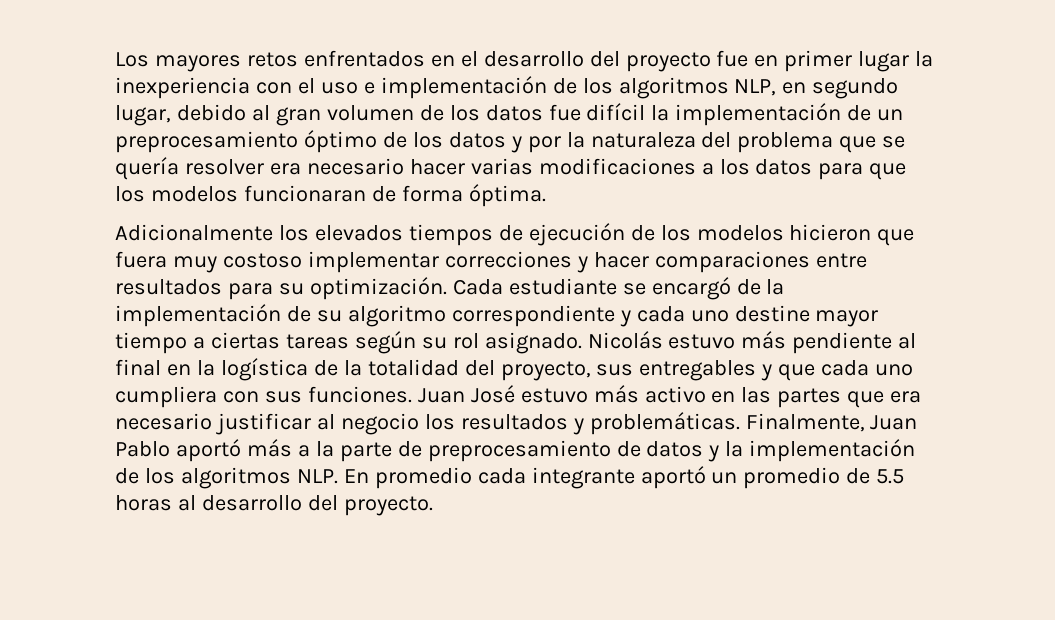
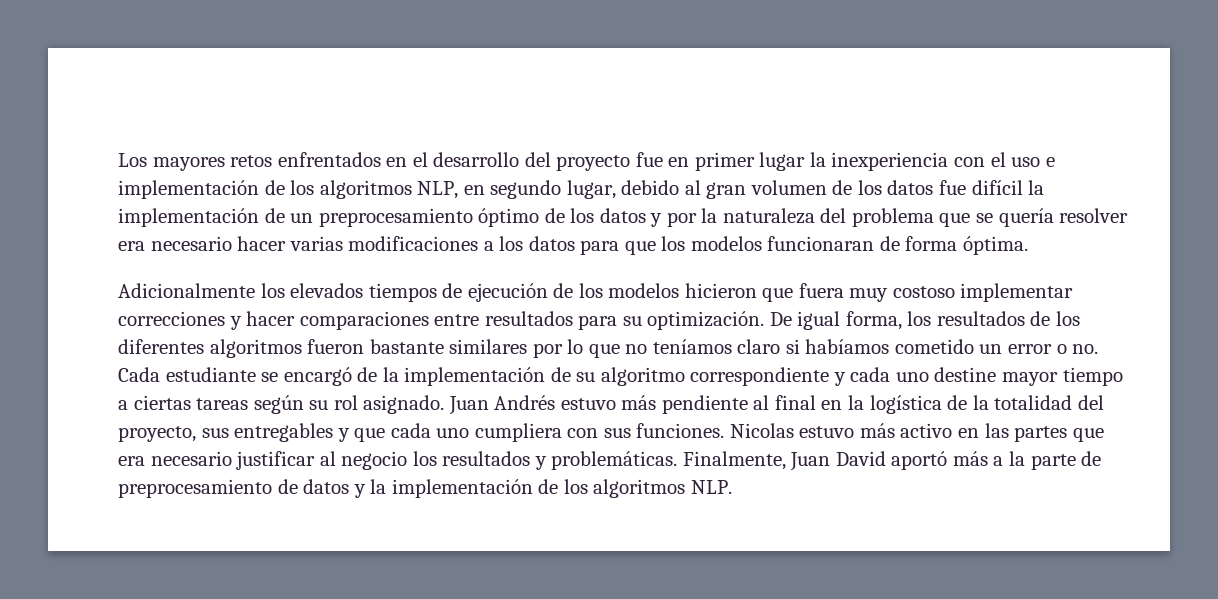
- Cada estudiante se encargó de la implementación de su algoritmo correspondiente y cada uno destine mayor tiempo a ciertas tareas según su rol asignado.
+ De igual forma, los resultados de los diferentes algoritmos fueron bastante similares por lo que no teníamos claro si habíamos cometido un error o no. Cada estudiante se encargó de la implementación de su algoritmo correspondiente y cada uno destine mayor tiempo a ciertas tareas según su rol asignado.
- Nicolás estuvo más pendiente al final en la logística de la totalidad del proyecto, sus entregables y que cada uno cumpliera con sus funciones.
+ Juan Andrés estuvo más pendiente al final en la logística de la totalidad del proyecto, sus entregables y que cada uno cumpliera con sus funciones.
- Juan José estuvo más activo en las partes que era necesario justificar al negocio los resultados y problemáticas.
+ Nicolas estuvo más activo en las partes que era necesario justificar al negocio los resultados y problemáticas.
- Finalmente, Juan Pablo aportó más a la parte de preprocesamiento de datos y la implementación de los algoritmos NLP. En promedio cada integrante aportó un promedio de 5.5 horas al desarrollo del proyecto.
+ Finalmente, Juan David aportó más a la parte de preprocesamiento de datos y la implementación de los algoritmos NLP.

